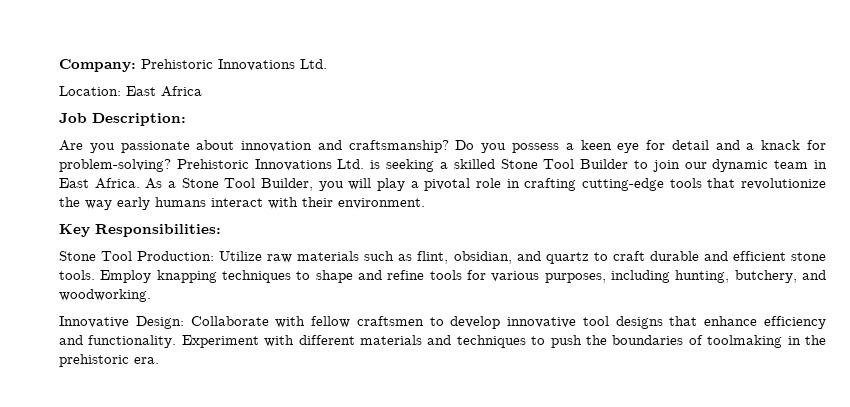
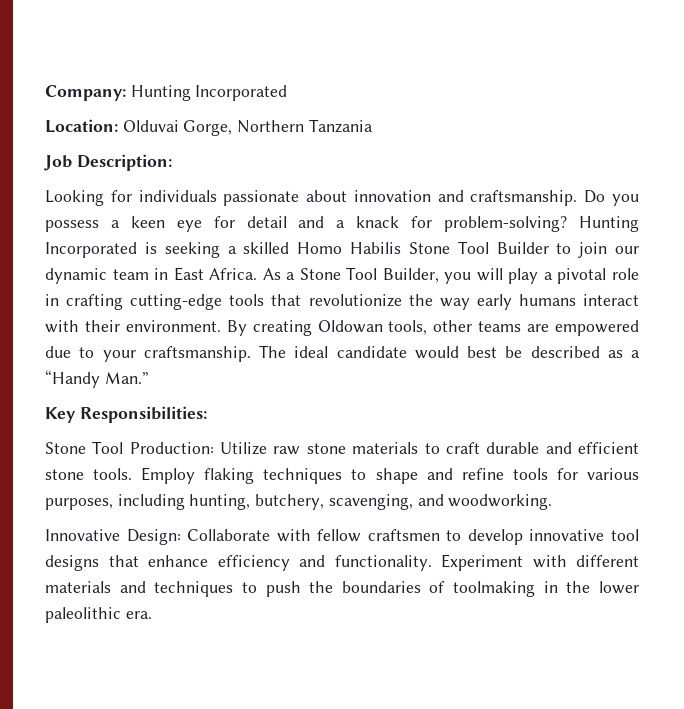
- Company: Prehistoric Innovations Ltd.
- Location: East Africa
+ Company: Hunting Incorporated
+ Location: Olduvai Gorge, Northern Tanzania
- Are you passionate about innovation and craftsmanship?
+ Looking for individuals passionate about innovation and craftsmanship.
- Prehistoric Innovations Ltd. is seeking a skilled Stone Tool Builder to join our dynamic team in East Africa.
+ Hunting Incorporated is seeking a skilled Homo Habilis Stone Tool Builder to join our dynamic team in East Africa.
+ By creating Oldowan tools, other teams are empowered due to your craftsmanship. The ideal candidate would best be described as a “Handy Man.”
- Stone Tool Production: Utilize raw materials such as flint, obsidian, and quartz to craft durable and efficient stone tools.
+ Stone Tool Production: Utilize raw stone materials to craft durable and efficient stone tools.
- Employ knapping techniques to shape and refine tools for various purposes, including hunting, butchery, and woodworking.
+ Employ flaking techniques to shape and refine tools for various purposes, including hunting, butchery, scavenging, and woodworking.
- Experiment with different materials and techniques to push the boundaries of toolmaking in the prehistoric era.
+ Experiment with different materials and techniques to push the boundaries of toolmaking in the lower paleolithic era.

